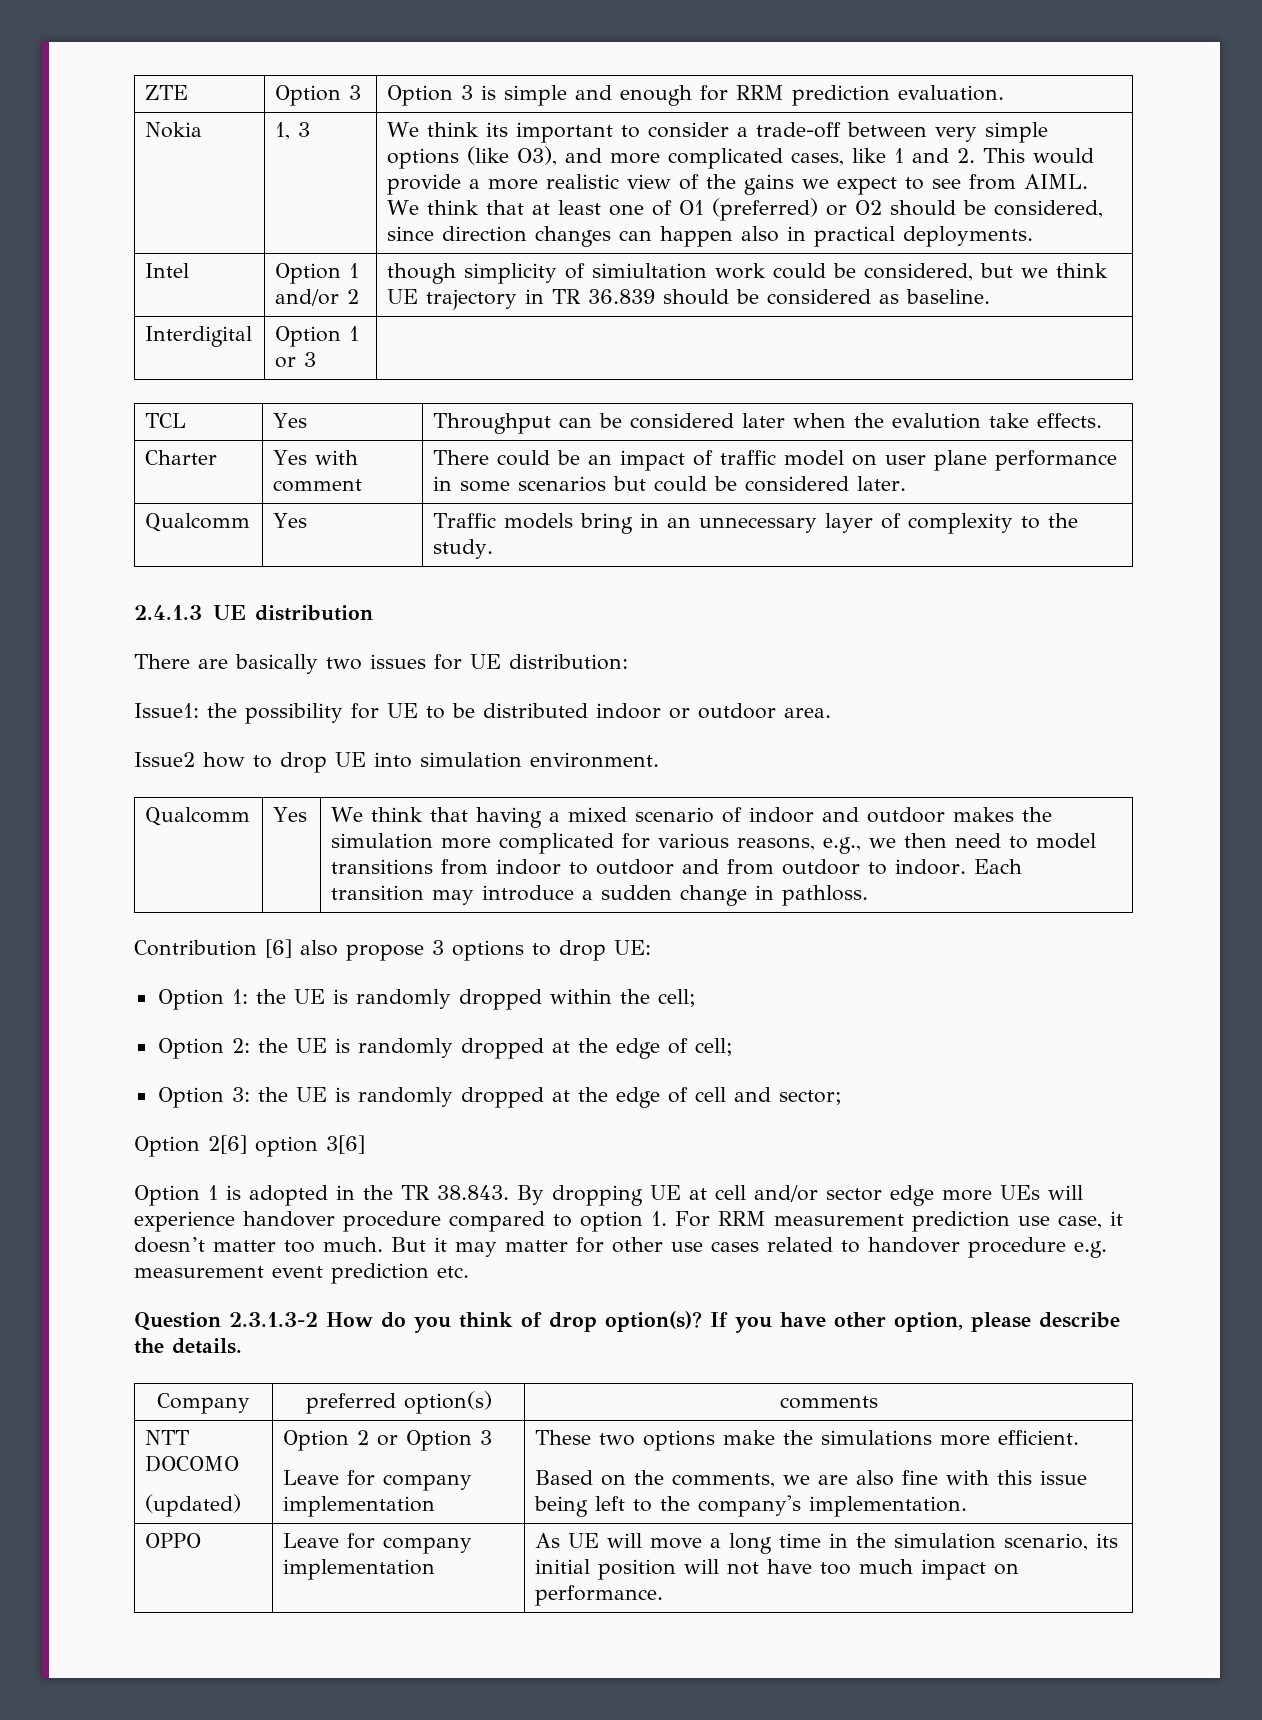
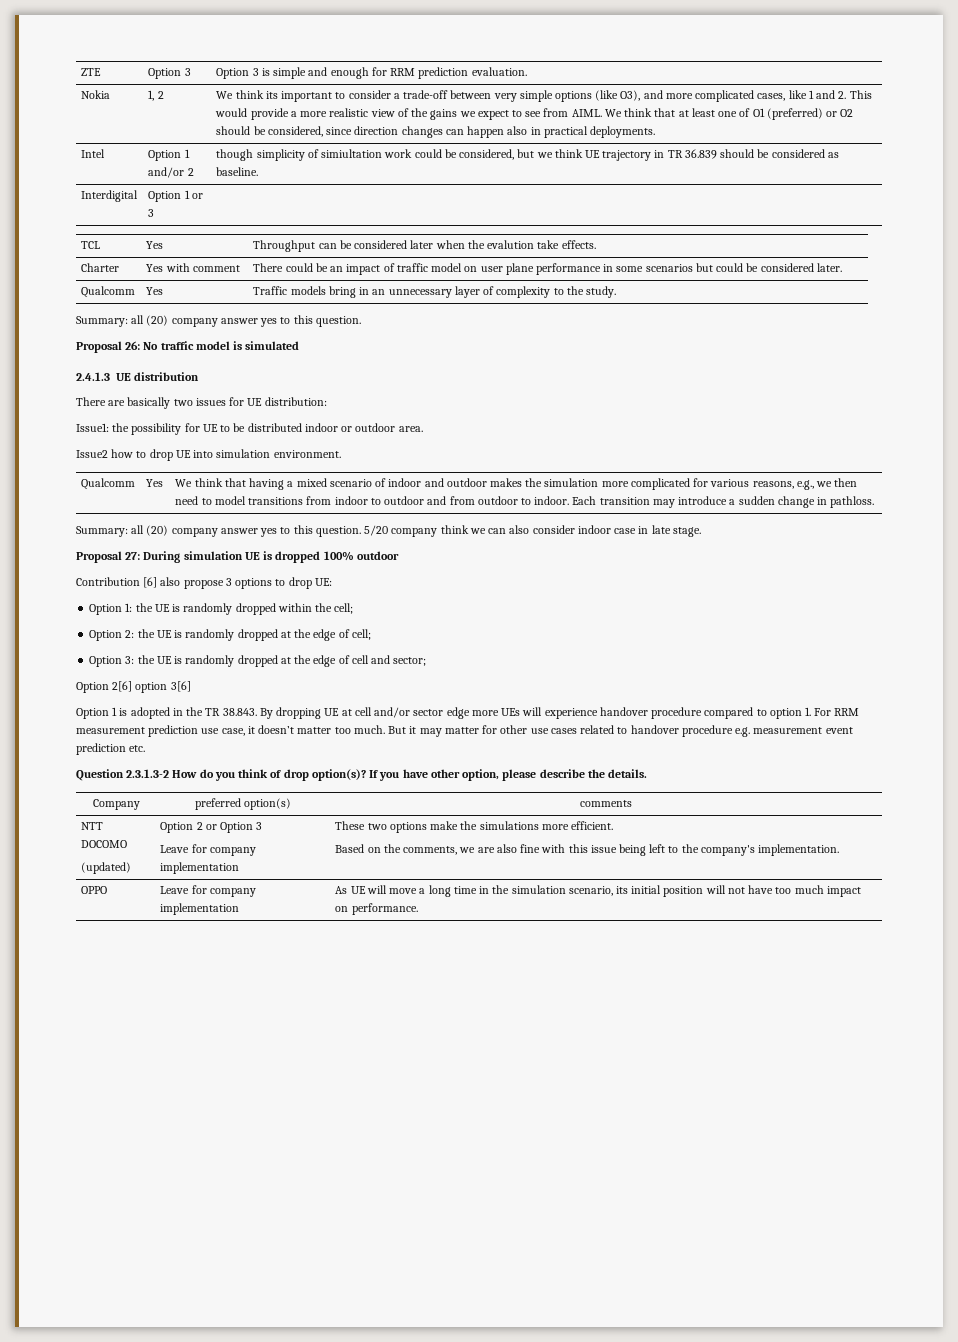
- 1, 3
+ 1, 2
  Qualcomm | Yes | Traffic models bring in an unnecessary layer of complexity to the study.
+ Summary: all (20) company answer yes to this question.
+ Proposal 26: No traffic model is simulated
+ Summary: all (20) company answer yes to this question. 5/20 company think we can also consider indoor case in late stage.
+ Proposal 27: During simulation UE is dropped 100% outdoor

